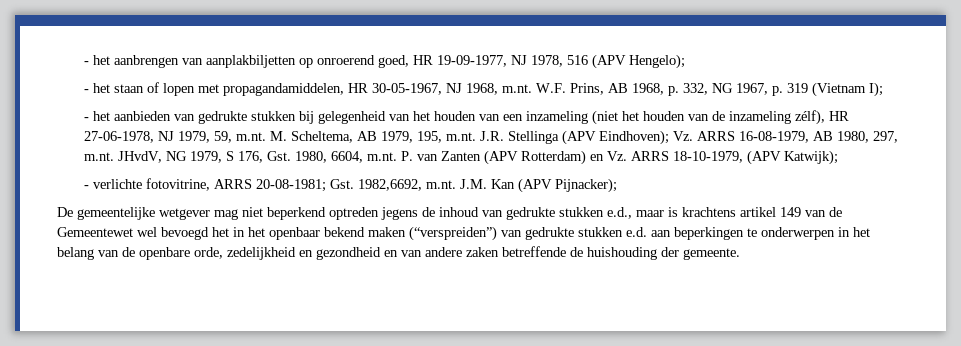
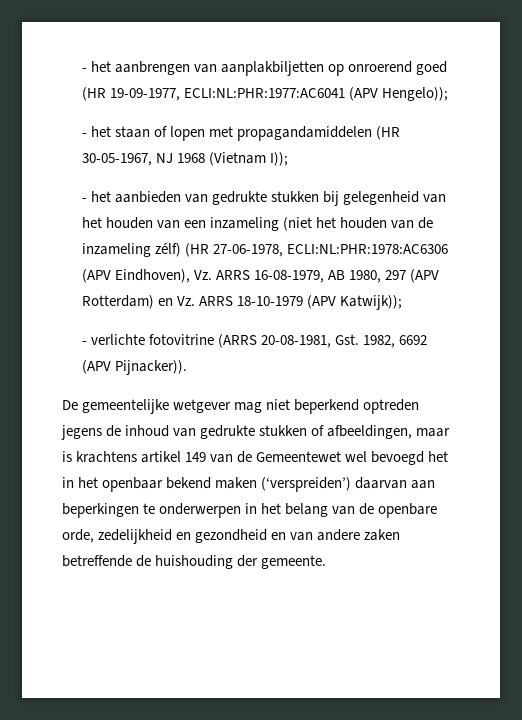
- - het aanbrengen van aanplakbiljetten op onroerend goed, HR 19-09-1977, NJ 1978, 516 (APV Hengelo);
+ - het aanbrengen van aanplakbiljetten op onroerend goed (HR 19-09-1977, ECLI:NL:PHR:1977:AC6041 (APV Hengelo));
- - het staan of lopen met propagandamiddelen, HR 30-05-1967, NJ 1968, m.nt. W.F. Prins, AB 1968, p. 332, NG 1967, p. 319 (Vietnam I);
+ - het staan of lopen met propagandamiddelen (HR 30-05-1967, NJ 1968 (Vietnam I));
- - het aanbieden van gedrukte stukken bij gelegenheid van het houden van een inzameling (niet het houden van de inzameling zélf), HR 27-06-1978, NJ 1979, 59, m.nt. M. Scheltema, AB 1979, 195, m.nt. J.R. Stellinga (APV Eindhoven); Vz. ARRS 16-08-1979, AB 1980, 297, m.nt. JHvdV, NG 1979, S 176, Gst. 1980, 6604, m.nt. P. van Zanten (APV Rotterdam) en Vz. ARRS 18-10-1979, (APV Katwijk);
+ - het aanbieden van gedrukte stukken bij gelegenheid van het houden van een inzameling (niet het houden van de inzameling zélf) (HR 27-06-1978, ECLI:NL:PHR:1978:AC6306 (APV Eindhoven), Vz. ARRS 16-08-1979, AB 1980, 297 (APV Rotterdam) en Vz. ARRS 18-10-1979 (APV Katwijk));
- - verlichte fotovitrine, ARRS 20-08-1981; Gst. 1982,6692, m.nt. J.M. Kan (APV Pijnacker);
+ - verlichte fotovitrine (ARRS 20-08-1981, Gst. 1982, 6692 (APV Pijnacker)).
- De gemeentelijke wetgever mag niet beperkend optreden jegens de inhoud van gedrukte stukken e.d., maar is krachtens artikel 149 van de Gemeentewet wel bevoegd het in het openbaar bekend maken (“verspreiden”) van gedrukte stukken e.d. aan beperkingen te onderwerpen in het belang van de openbare orde, zedelijkheid en gezondheid en van andere zaken betreffende de huishouding der gemeente.
+ De gemeentelijke wetgever mag niet beperkend optreden jegens de inhoud van gedrukte stukken of afbeeldingen, maar is krachtens artikel 149 van de Gemeentewet wel bevoegd het in het openbaar bekend maken (‘verspreiden’) daarvan aan beperkingen te onderwerpen in het belang van de openbare orde, zedelijkheid en gezondheid en van andere zaken betreffende de huishouding der gemeente.

